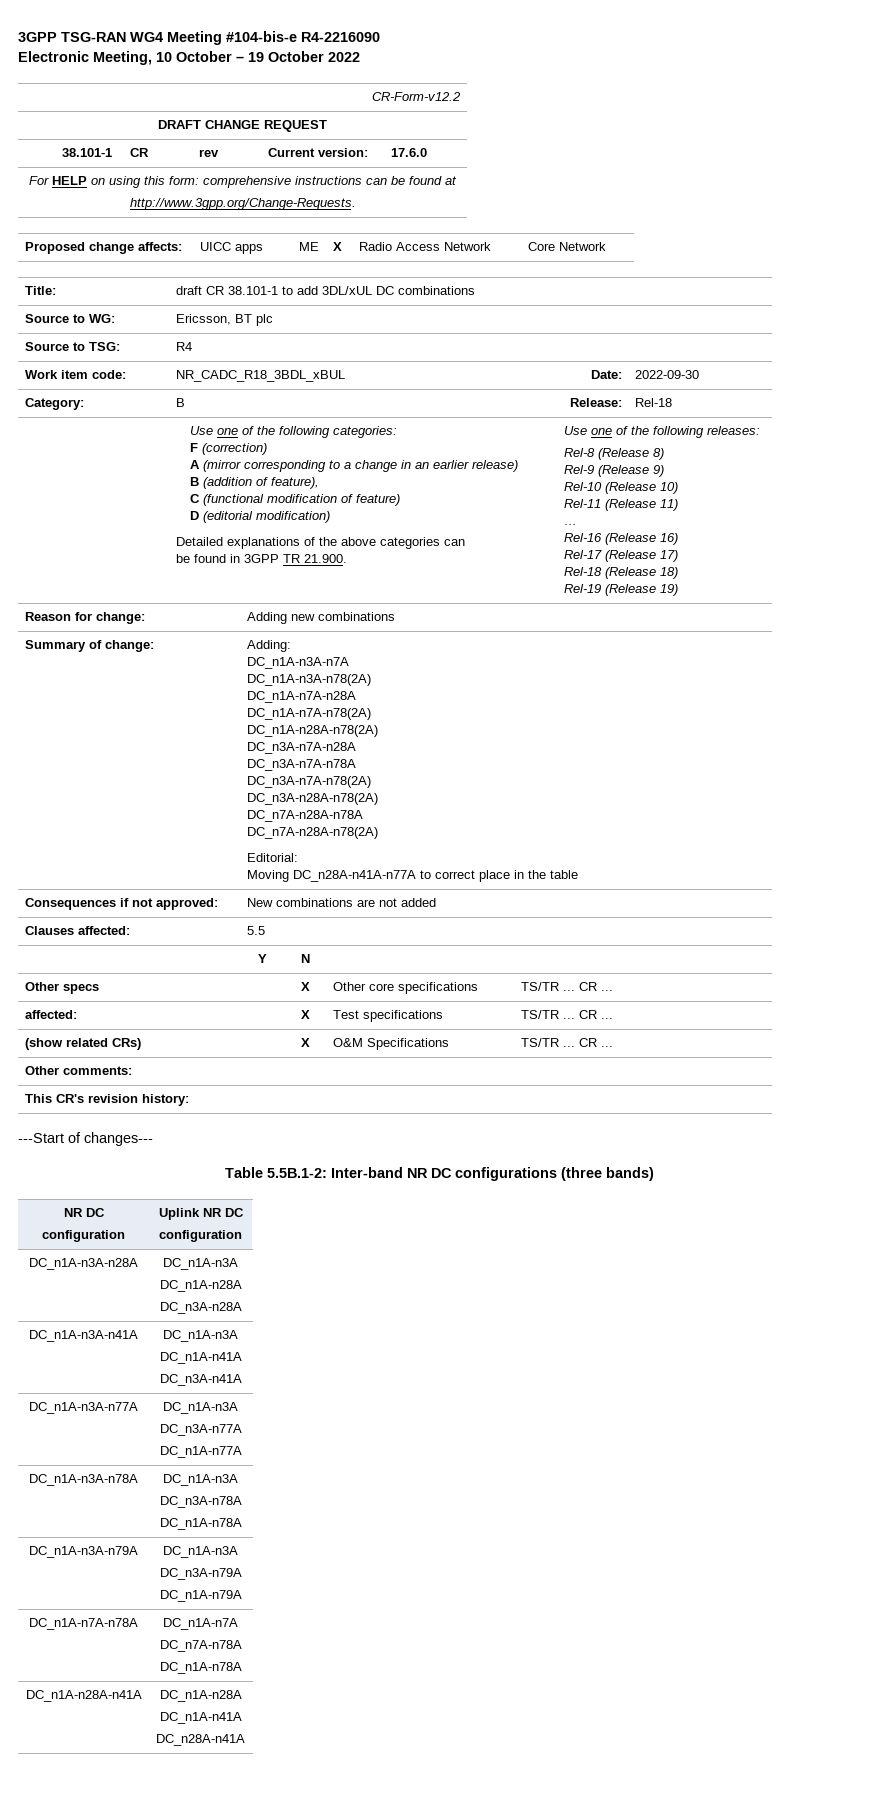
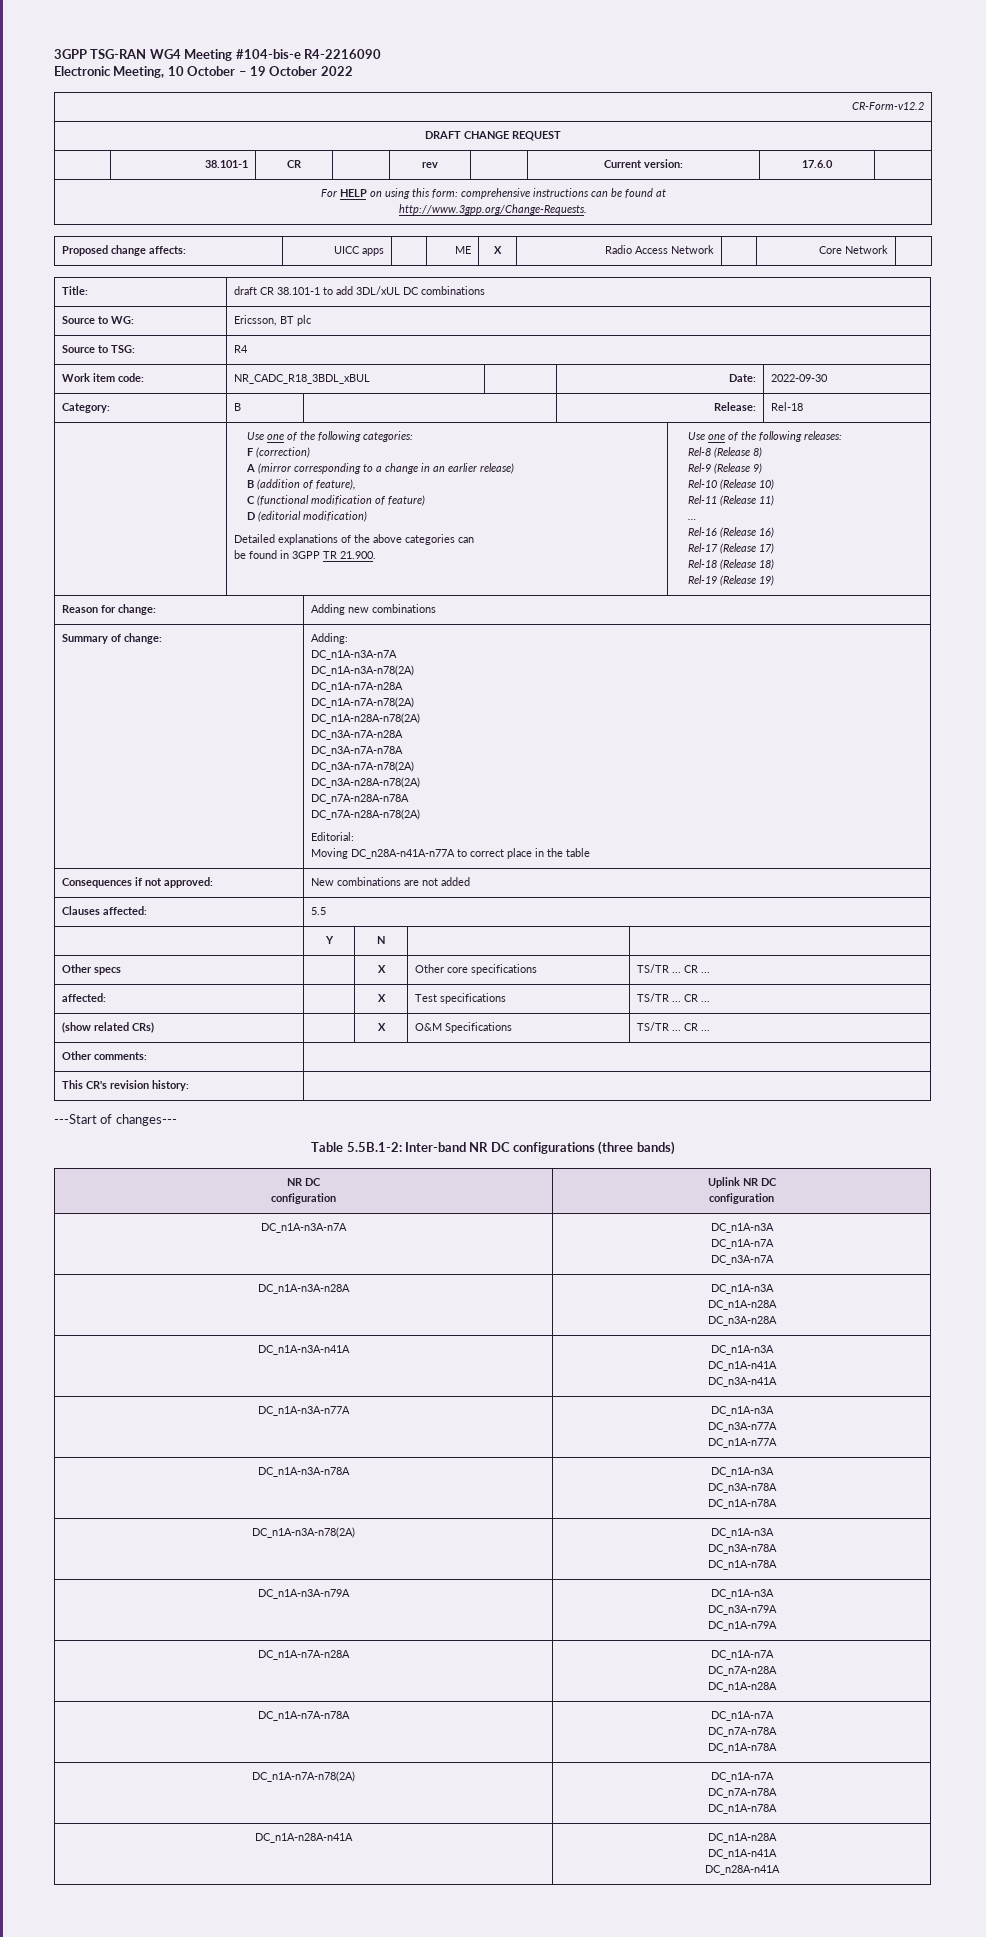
+ DC_n1A-n3A-n7A | DC_n1A-n3A
+ DC_n1A-n7A
+ DC_n3A-n7A
+ DC_n1A-n3A-n78(2A) | DC_n1A-n3A
+ DC_n3A-n78A
+ DC_n1A-n78A
+ DC_n1A-n7A-n28A | DC_n1A-n7A
+ DC_n7A-n28A
+ DC_n1A-n28A
+ DC_n1A-n7A-n78(2A) | DC_n1A-n7A
+ DC_n7A-n78A
+ DC_n1A-n78A

